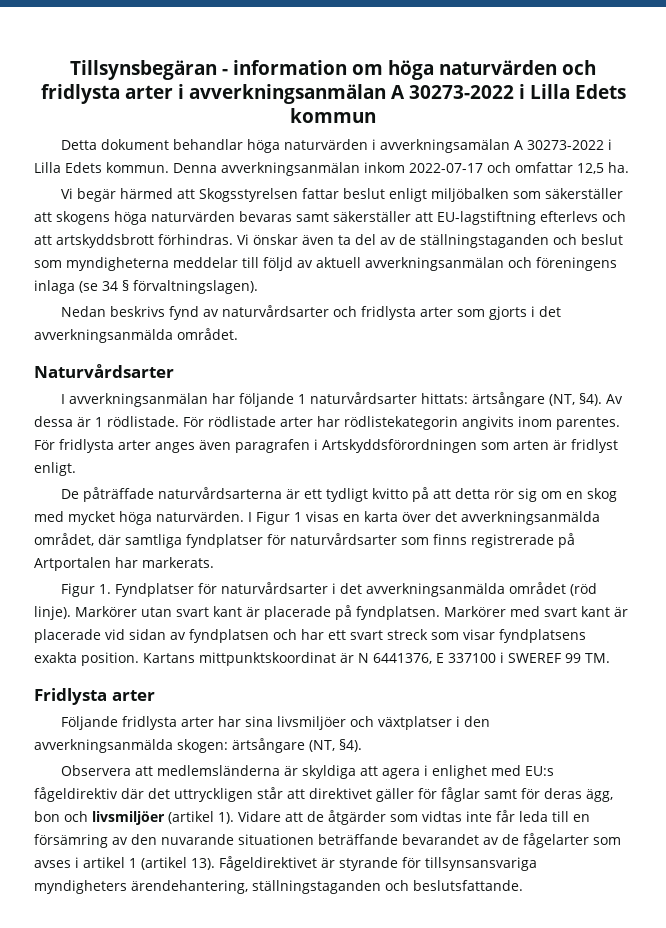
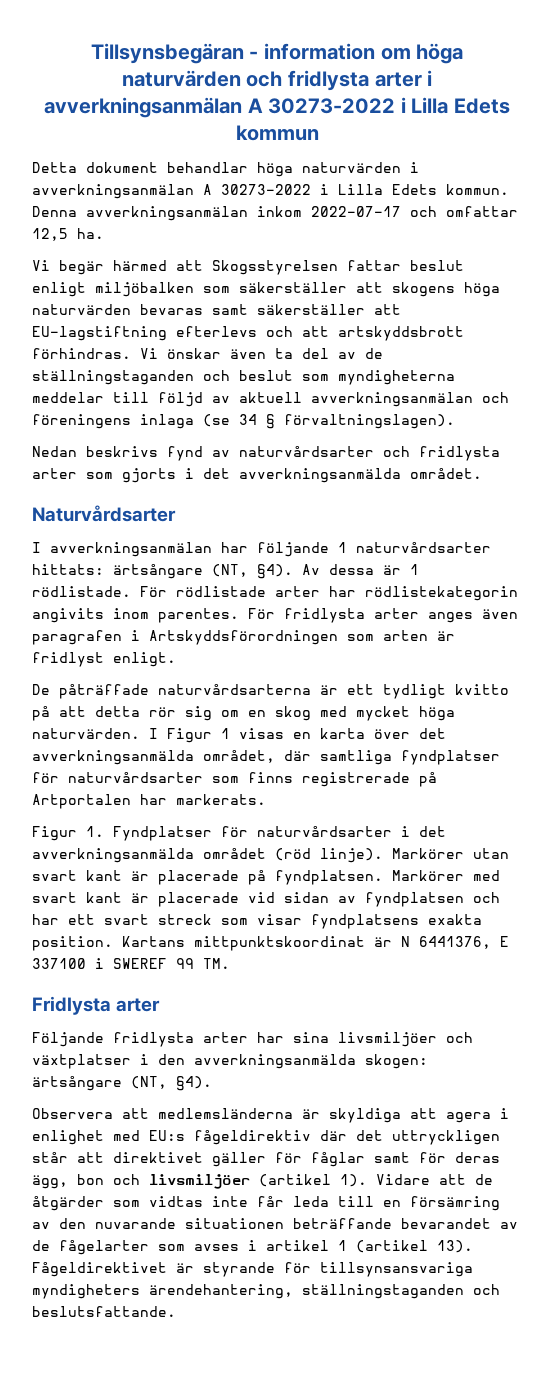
- Detta dokument behandlar höga naturvärden i avverkningsamälan A 30273-2022 i Lilla Edets kommun.
+ Detta dokument behandlar höga naturvärden i avverkningsanmälan A 30273-2022 i Lilla Edets kommun.

